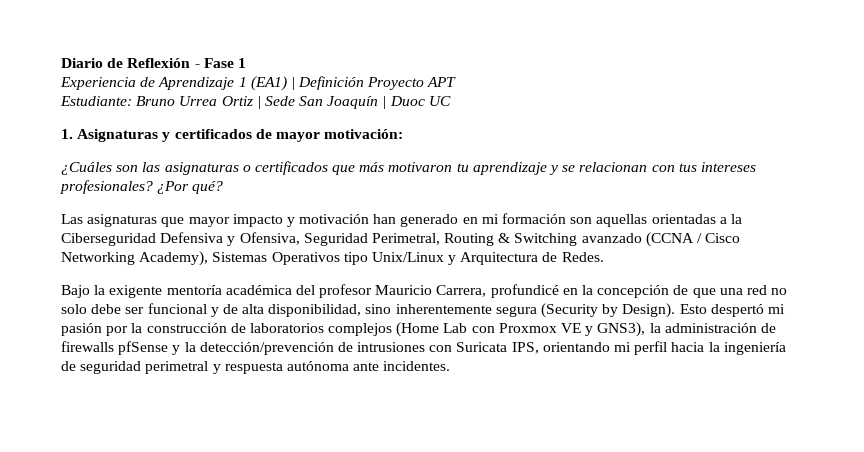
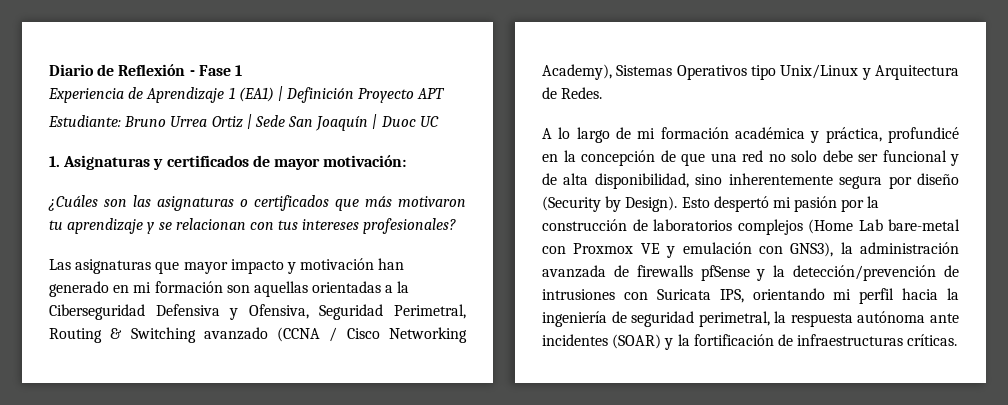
- ¿Por qué?
- Bajo la exigente mentoría académica del profesor Mauricio Carrera, profundicé en la concepción de que una red no solo debe ser funcional y de alta disponibilidad, sino inherentemente segura (Security by Design).
+ A lo largo de mi formación académica y práctica, profundicé en la concepción de que una red no solo debe ser funcional y de alta disponibilidad, sino inherentemente segura por diseño (Security by Design).
- Esto despertó mi pasión por la construcción de laboratorios complejos (Home Lab con Proxmox VE y GNS3), la administración de firewalls pfSense y la detección/prevención de intrusiones con Suricata IPS, orientando mi perfil hacia la ingeniería de seguridad perimetral y respuesta autónoma ante incidentes.
+ Esto despertó mi pasión por la construcción de laboratorios complejos (Home Lab bare-metal con Proxmox VE y emulación con GNS3), la administración avanzada de firewalls pfSense y la detección/prevención de intrusiones con Suricata IPS, orientando mi perfil hacia la ingeniería de seguridad perimetral, la respuesta autónoma ante incidentes (SOAR) y la fortificación de infraestructuras críticas.

